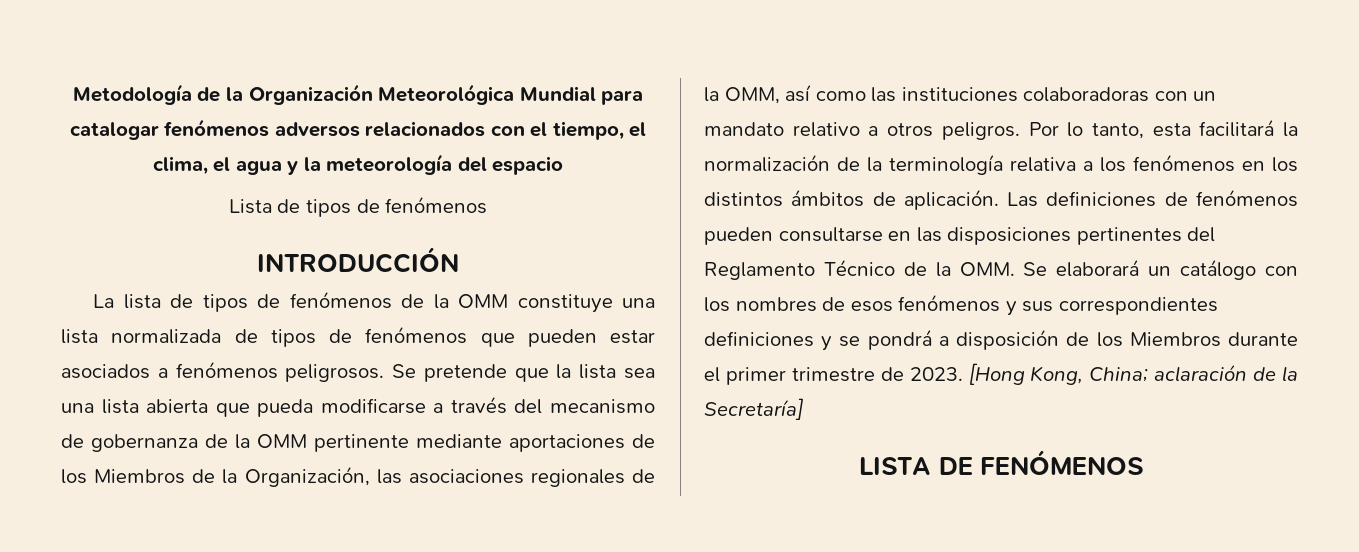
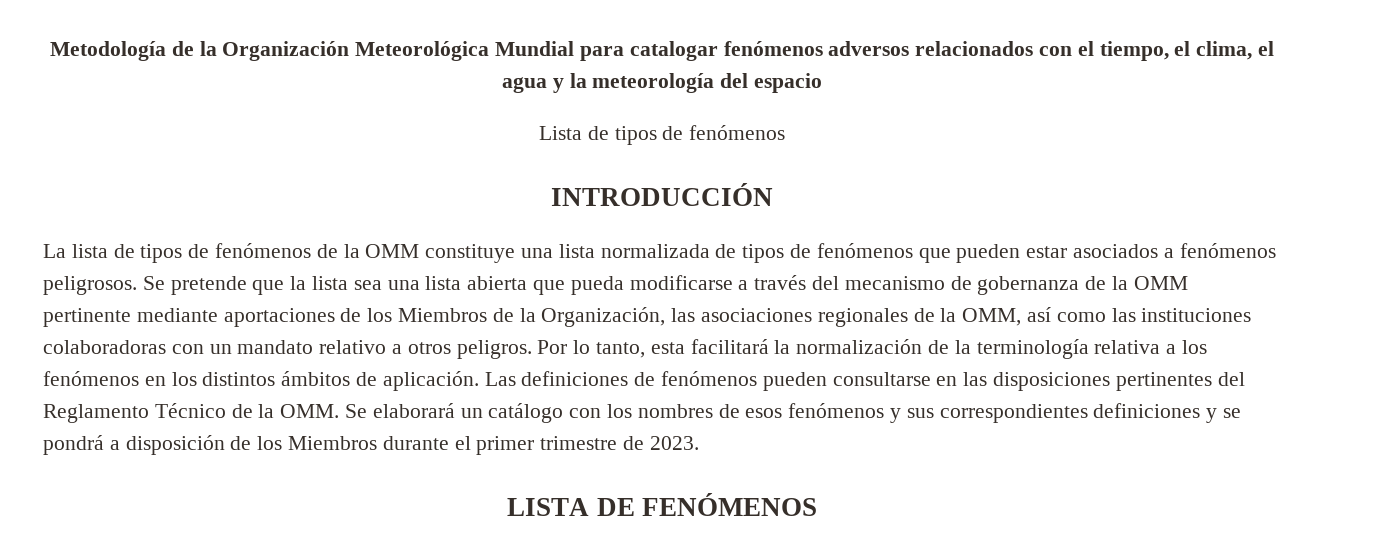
- [Hong Kong, China; aclaración de la Secretaría]

